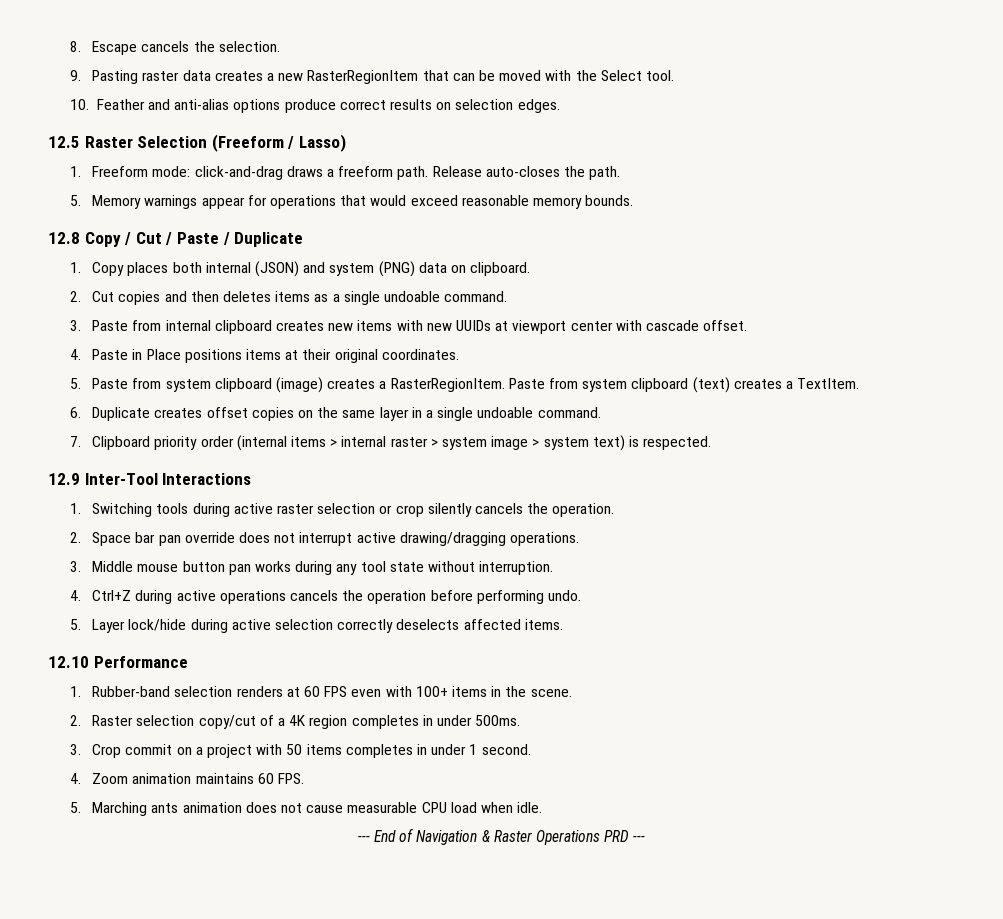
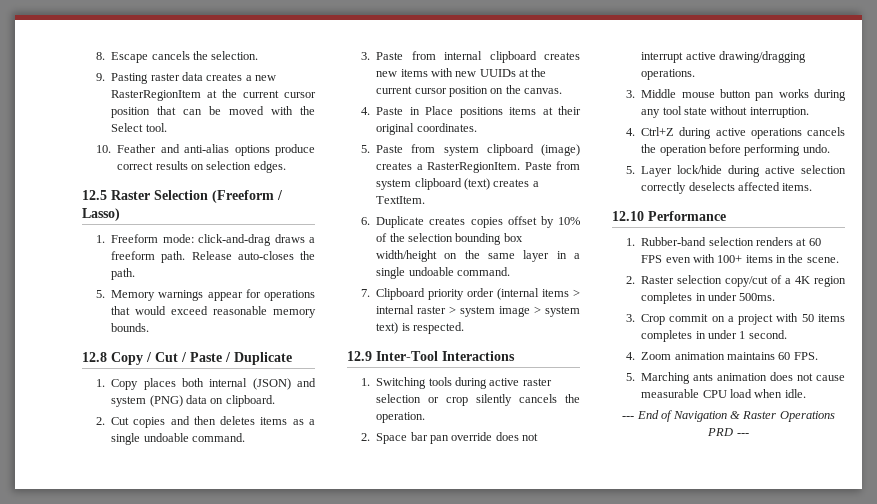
- 9. Pasting raster data creates a new RasterRegionItem that can be moved with the Select tool.
+ 9. Pasting raster data creates a new RasterRegionItem at the current cursor position that can be moved with the Select tool.
- 3. Paste from internal clipboard creates new items with new UUIDs at viewport center with cascade offset.
+ 3. Paste from internal clipboard creates new items with new UUIDs at the current cursor position on the canvas.
- 6. Duplicate creates offset copies on the same layer in a single undoable command.
+ 6. Duplicate creates copies offset by 10% of the selection bounding box width/height on the same layer in a single undoable command.

